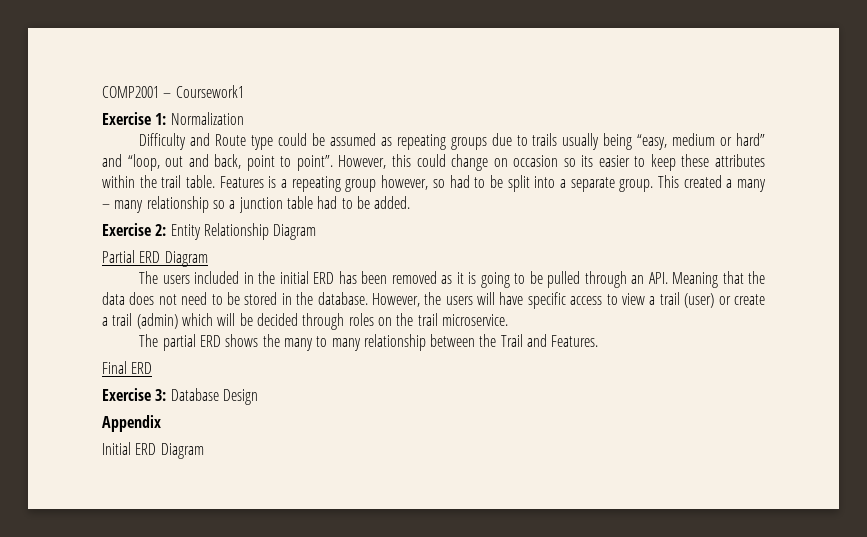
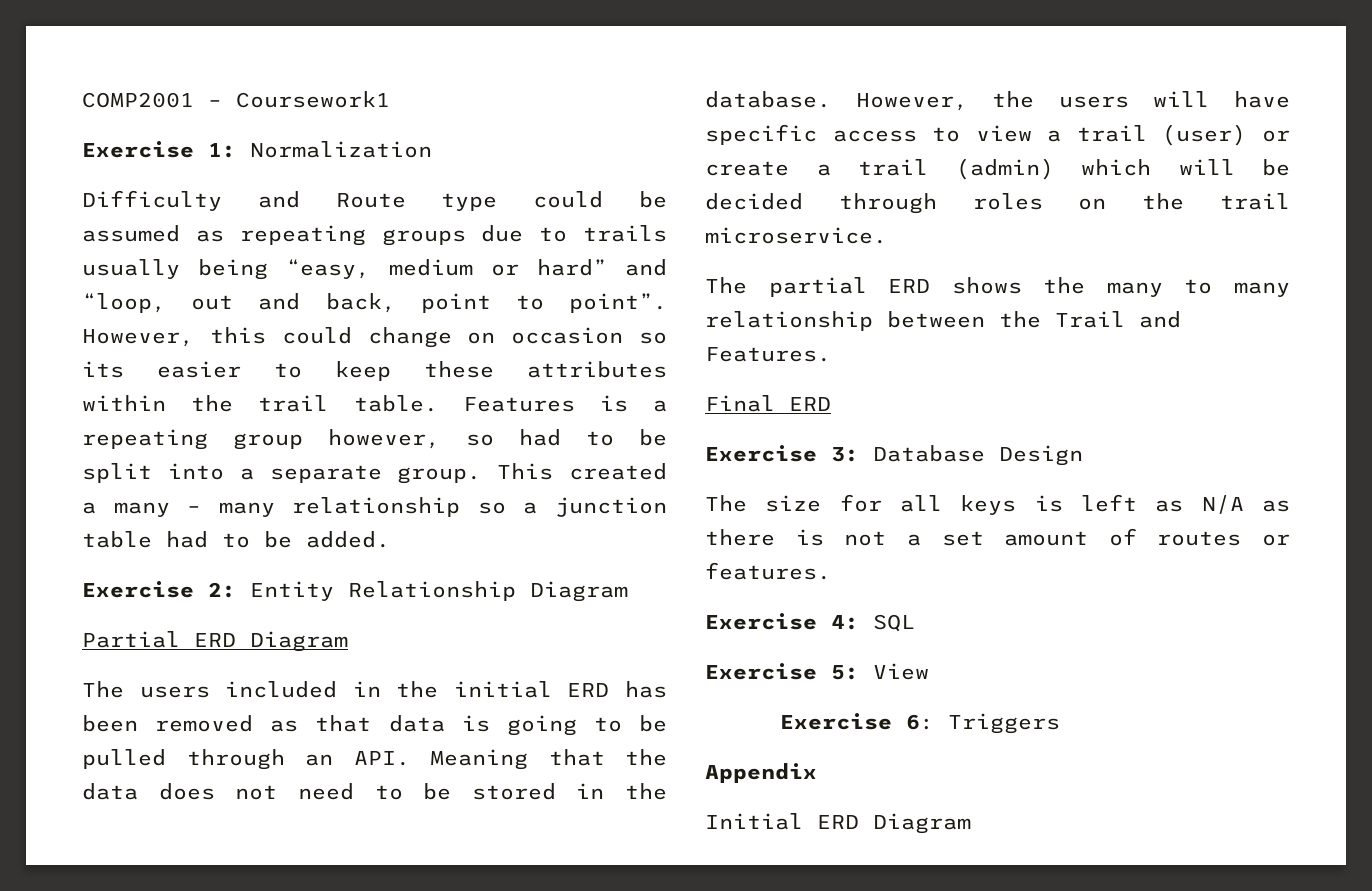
- The users included in the initial ERD has been removed as it is going to be pulled through an API. Meaning that the data does not need to be stored in the database.
+ The users included in the initial ERD has been removed as that data is going to be pulled through an API. Meaning that the data does not need to be stored in the database.
+ The size for all keys is left as N/A as there is not a set amount of routes or features.
+ Exercise 4: SQL
+ Exercise 5: View
+ Exercise 6: Triggers

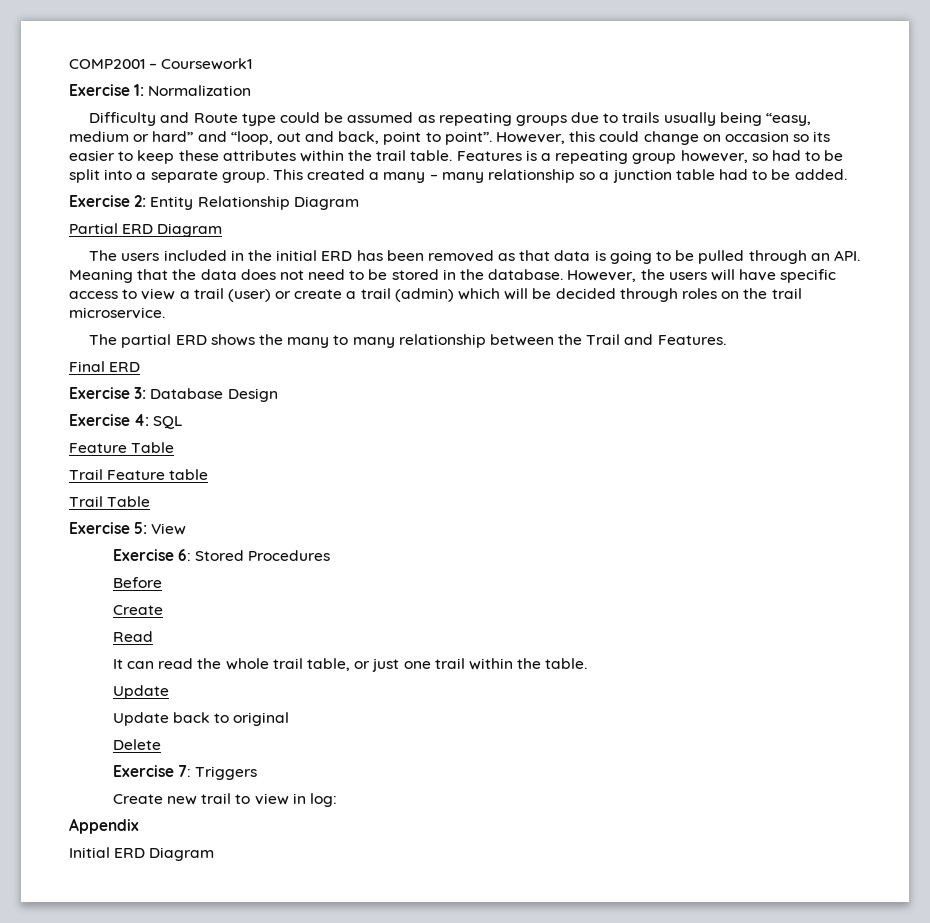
- The size for all keys is left as N/A as there is not a set amount of routes or features.
  Exercise 4: SQL
+ Feature Table
+ Trail Feature table
+ Trail Table
- Exercise 6: Triggers
+ Exercise 6: Stored Procedures
+ Before
+ Create
+ Read
+ It can read the whole trail table, or just one trail within the table.
+ Update
+ Update back to original
+ Delete
+ Exercise 7: Triggers
+ Create new trail to view in log:

